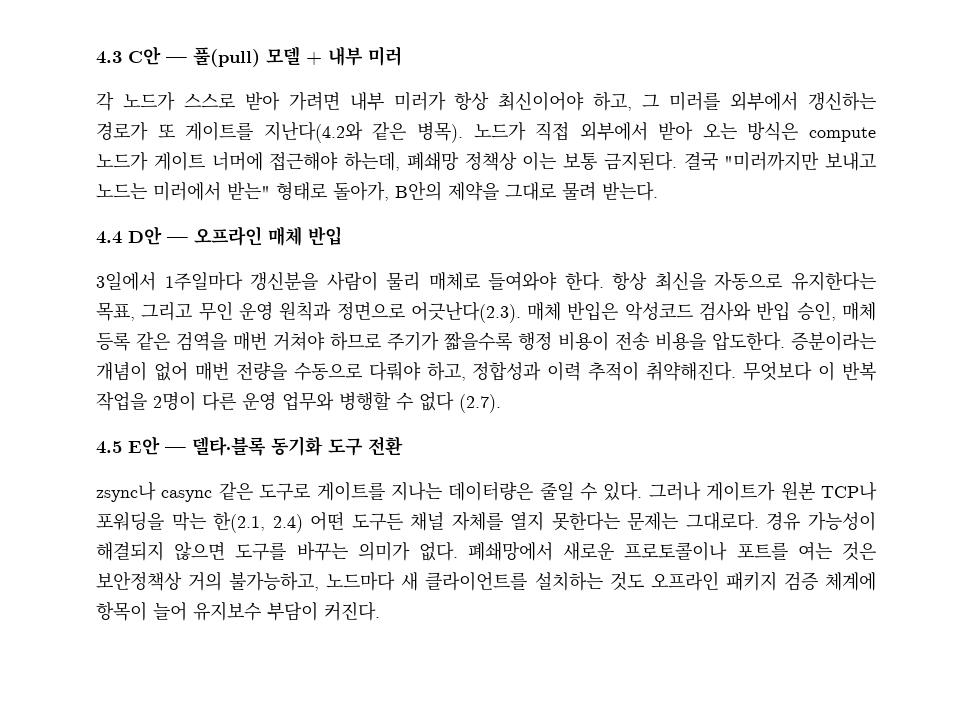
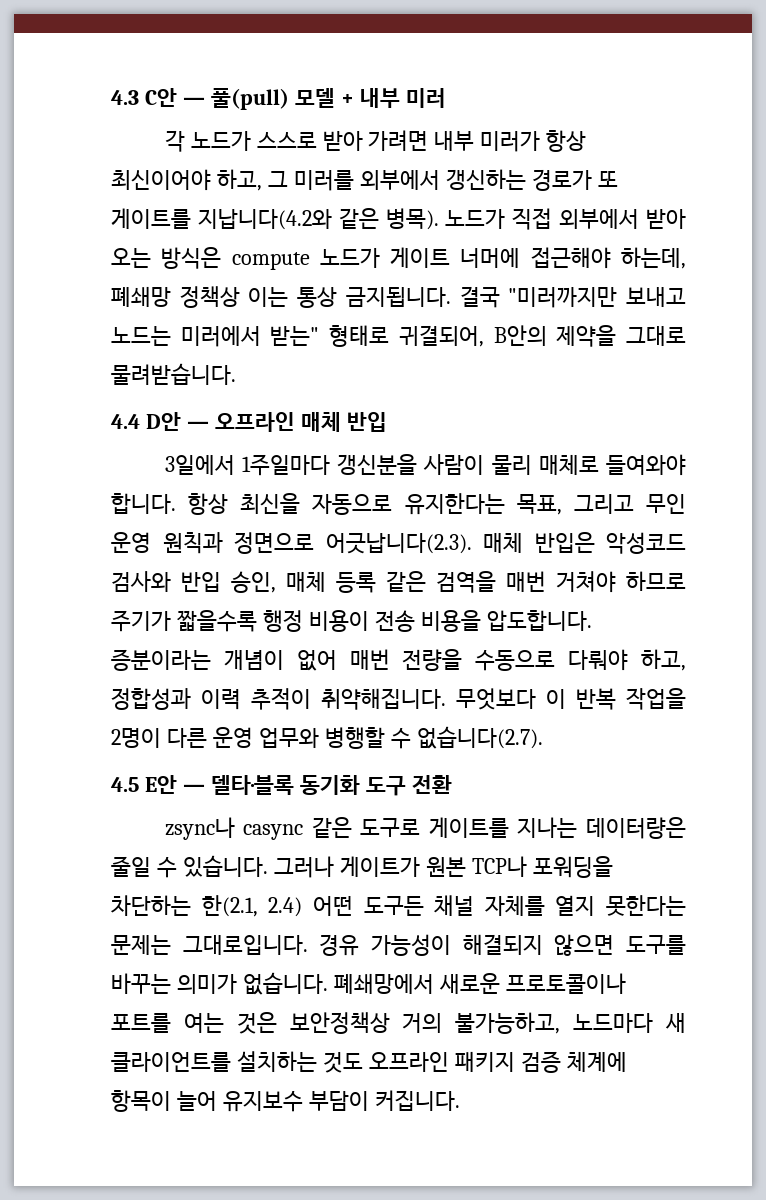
- 각 노드가 스스로 받아 가려면 내부 미러가 항상 최신이어야 하고, 그 미러를 외부에서 갱신하는 경로가 또 게이트를 지난다(4.2와 같은 병목).
+ 각 노드가 스스로 받아 가려면 내부 미러가 항상 최신이어야 하고, 그 미러를 외부에서 갱신하는 경로가 또 게이트를 지납니다(4.2와 같은 병목).
- 노드가 직접 외부에서 받아 오는 방식은 compute 노드가 게이트 너머에 접근해야 하는데, 폐쇄망 정책상 이는 보통 금지된다.
+ 노드가 직접 외부에서 받아 오는 방식은 compute 노드가 게이트 너머에 접근해야 하는데, 폐쇄망 정책상 이는 통상 금지됩니다.
- 결국 "미러까지만 보내고 노드는 미러에서 받는" 형태로 돌아가, B안의 제약을 그대로 물려 받는다.
+ 결국 "미러까지만 보내고 노드는 미러에서 받는" 형태로 귀결되어, B안의 제약을 그대로 물려받습니다.
- 3일에서 1주일마다 갱신분을 사람이 물리 매체로 들여와야 한다.
+ 3일에서 1주일마다 갱신분을 사람이 물리 매체로 들여와야 합니다.
- 항상 최신을 자동으로 유지한다는 목표, 그리고 무인 운영 원칙과 정면으로 어긋난다(2.3). 매체 반입은 악성코드 검사와 반입 승인, 매체 등록 같은 검역을 매번 거쳐야 하므로 주기가 짧을수록 행정 비용이 전송 비용을 압도한다.
+ 항상 최신을 자동으로 유지한다는 목표, 그리고 무인 운영 원칙과 정면으로 어긋납니다(2.3). 매체 반입은 악성코드 검사와 반입 승인, 매체 등록 같은 검역을 매번 거쳐야 하므로 주기가 짧을수록 행정 비용이 전송 비용을 압도합니다.
- 증분이라는 개념이 없어 매번 전량을 수동으로 다뤄야 하고, 정합성과 이력 추적이 취약해진다.
+ 증분이라는 개념이 없어 매번 전량을 수동으로 다뤄야 하고, 정합성과 이력 추적이 취약해집니다.
- 무엇보다 이 반복 작업을 2명이 다른 운영 업무와 병행할 수 없다 (2.7).
+ 무엇보다 이 반복 작업을 2명이 다른 운영 업무와 병행할 수 없습니다(2.7).
- zsync나 casync 같은 도구로 게이트를 지나는 데이터량은 줄일 수 있다.
+ zsync나 casync 같은 도구로 게이트를 지나는 데이터량은 줄일 수 있습니다.
- 그러나 게이트가 원본 TCP나 포워딩을 막는 한(2.1, 2.4) 어떤 도구든 채널 자체를 열지 못한다는 문제는 그대로다.
+ 그러나 게이트가 원본 TCP나 포워딩을 차단하는 한(2.1, 2.4) 어떤 도구든 채널 자체를 열지 못한다는 문제는 그대로입니다.
- 경유 가능성이 해결되지 않으면 도구를 바꾸는 의미가 없다.
+ 경유 가능성이 해결되지 않으면 도구를 바꾸는 의미가 없습니다.
- 폐쇄망에서 새로운 프로토콜이나 포트를 여는 것은 보안정책상 거의 불가능하고, 노드마다 새 클라이언트를 설치하는 것도 오프라인 패키지 검증 체계에 항목이 늘어 유지보수 부담이 커진다.
+ 폐쇄망에서 새로운 프로토콜이나 포트를 여는 것은 보안정책상 거의 불가능하고, 노드마다 새 클라이언트를 설치하는 것도 오프라인 패키지 검증 체계에 항목이 늘어 유지보수 부담이 커집니다.

